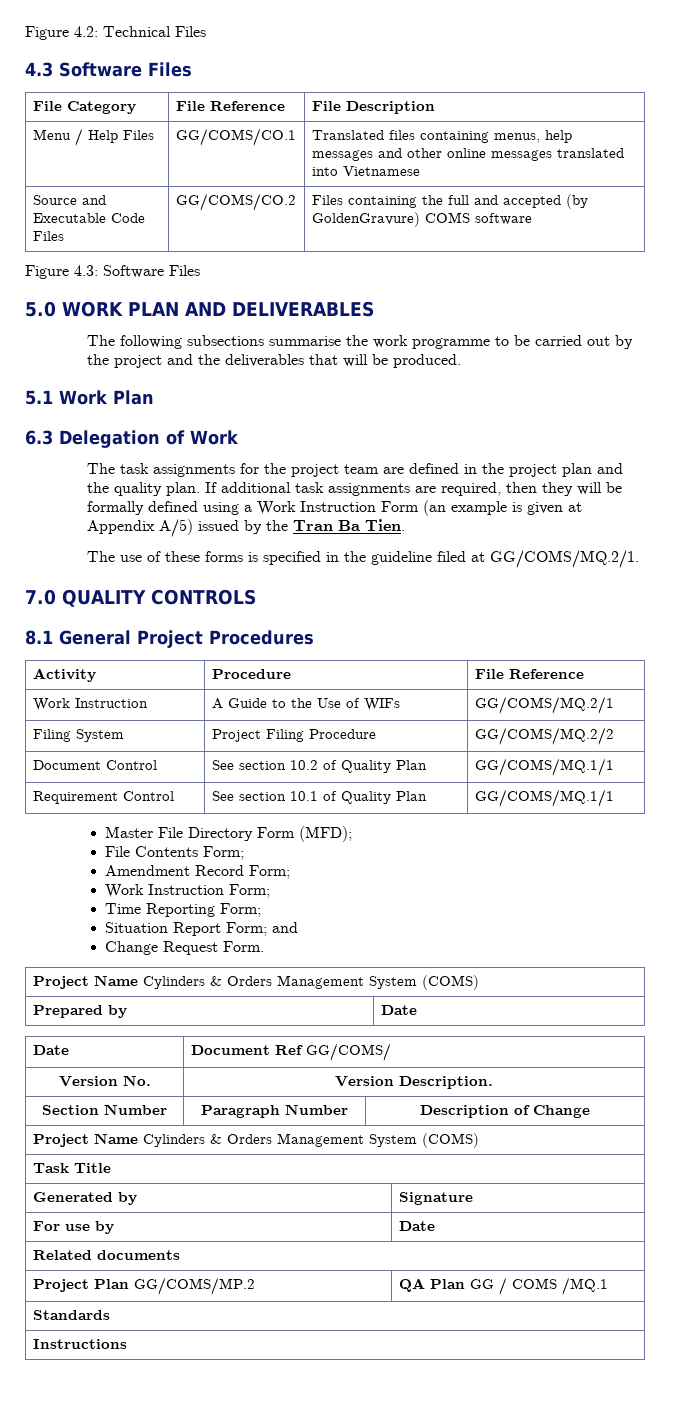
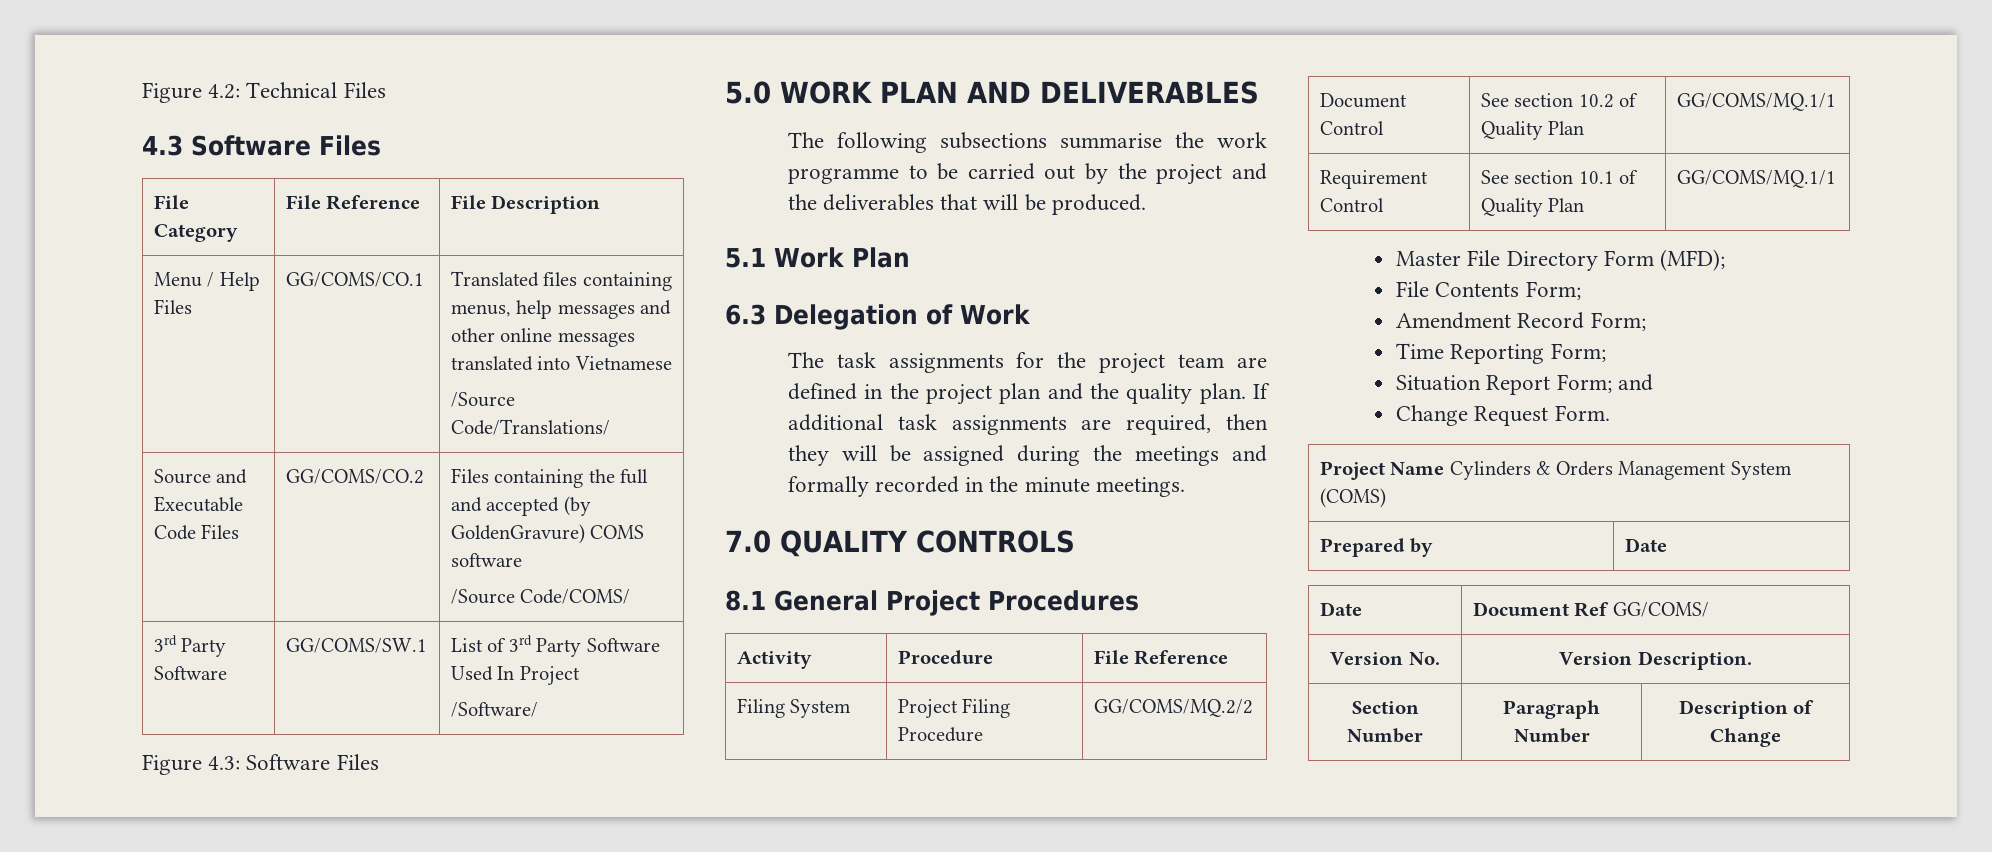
  Menu / Help Files | GG/COMS/CO.1 | Translated files containing menus, help messages and other online messages translated into Vietnamese
+ /Source Code/Translations/
  Source and Executable Code Files | GG/COMS/CO.2 | Files containing the full and accepted (by GoldenGravure) COMS software
+ /Source Code/COMS/
+ 3rd Party Software | GG/COMS/SW.1 | List of 3rd Party Software Used In Project
+ /Software/
- If additional task assignments are required, then they will be formally defined using a Work Instruction Form (an example is given at Appendix A/5) issued by the Tran Ba Tien.
- The use of these forms is specified in the guideline filed at GG/COMS/MQ.2/1.
+ If additional task assignments are required, then they will be assigned during the meetings and formally recorded in the minute meetings.
- Work Instruction | A Guide to the Use of WIFs | GG/COMS/MQ.2/1
- Work Instruction Form;
  Section Number | Paragraph Number | Description of Change
- Project Name Cylinders & Orders Management System (COMS)
- Task Title
- Generated by | Signature
- For use by | Date
- Related documents
- Project Plan GG/COMS/MP.2 | QA Plan GG / COMS /MQ.1
- Standards
- Instructions

